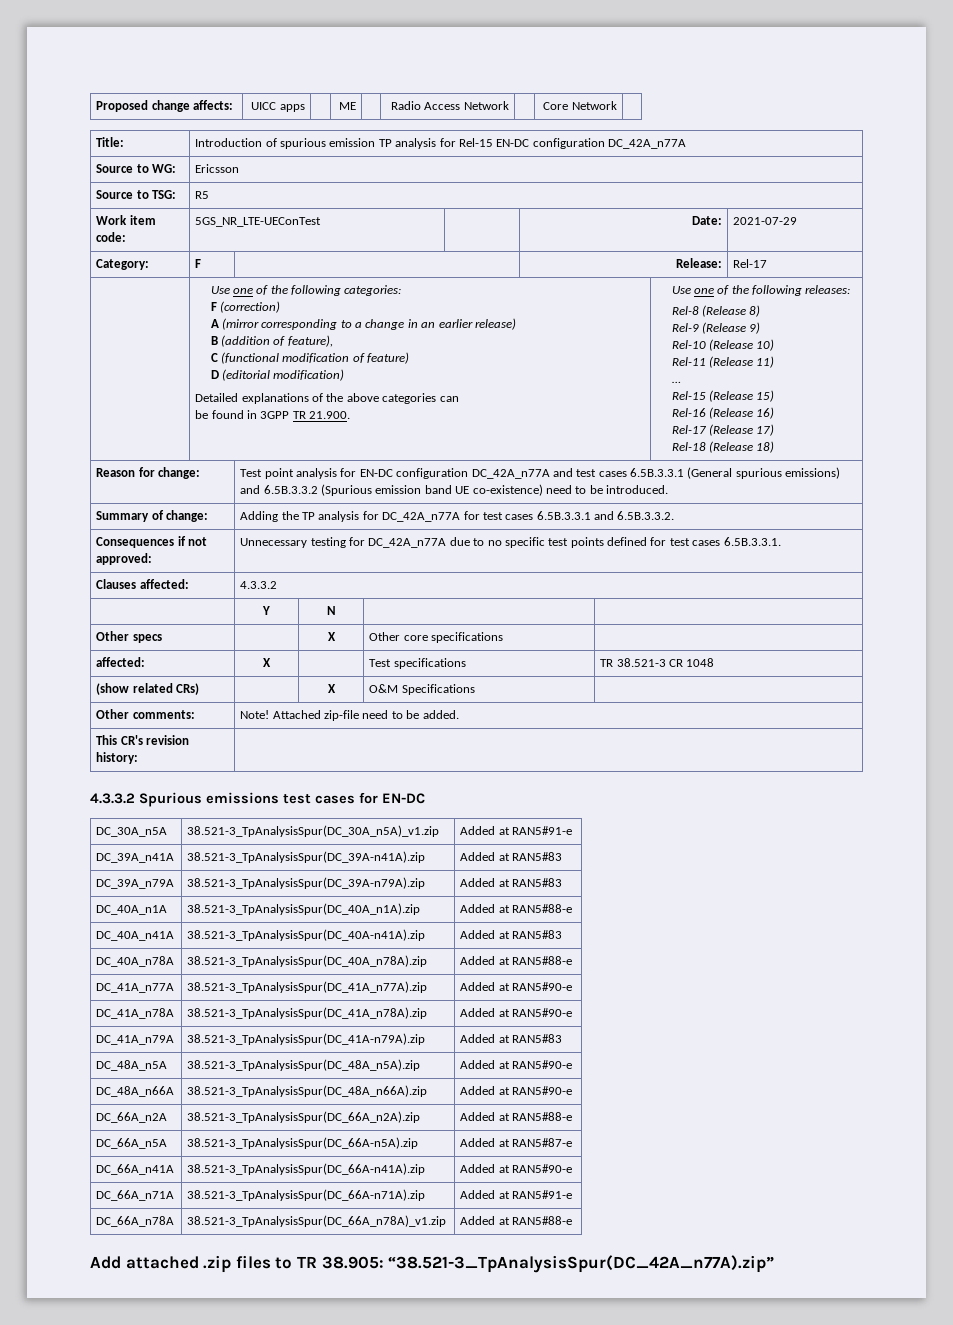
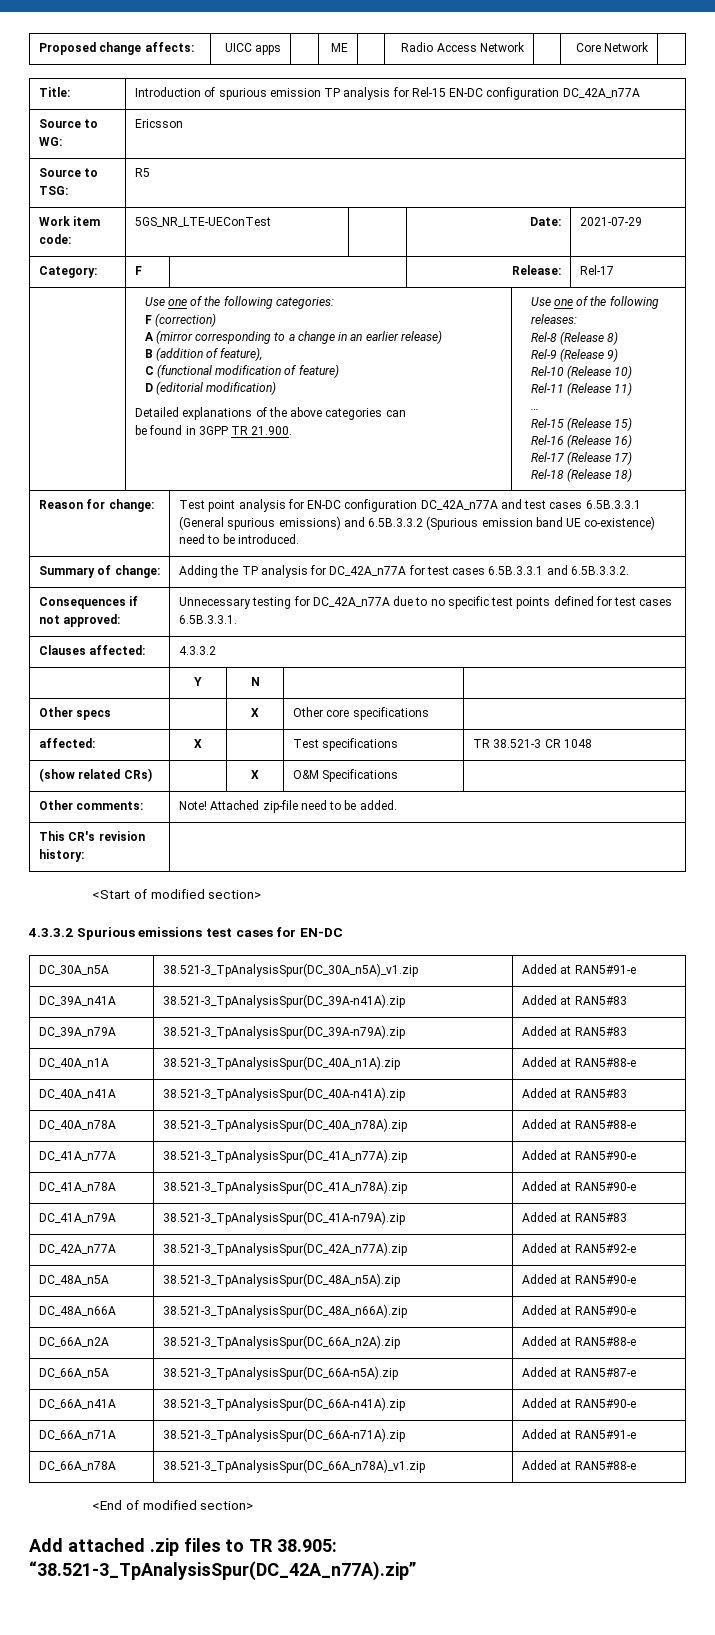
+ <Start of modified section>
+ DC_42A_n77A | 38.521-3_TpAnalysisSpur(DC_42A_n77A).zip | Added at RAN5#92-e
+ <End of modified section>

